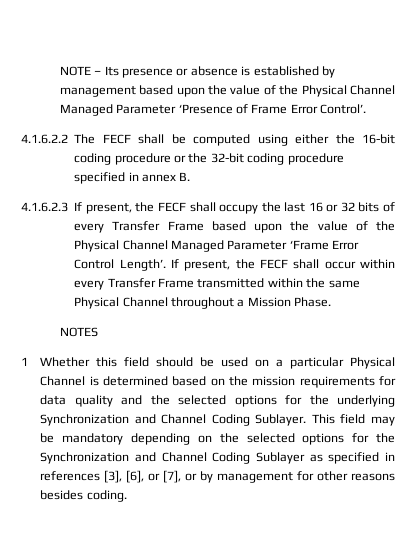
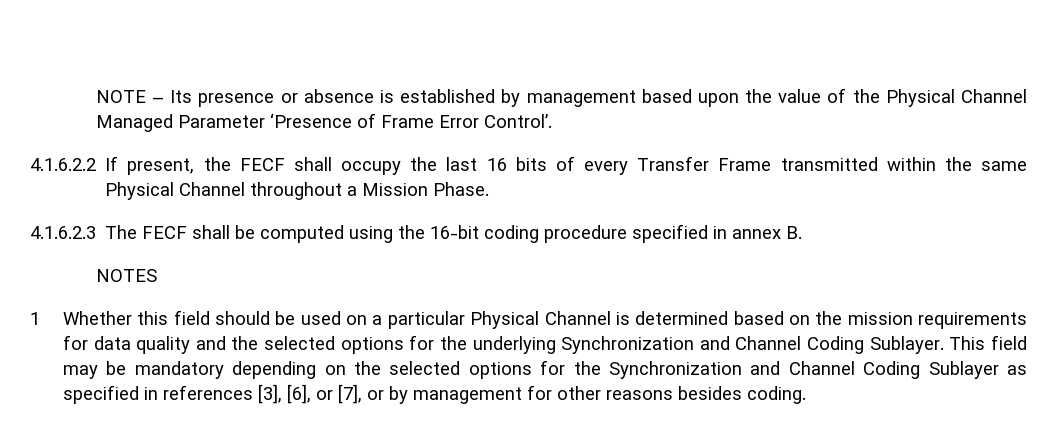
- 4.1.6.2.2 The FECF shall be computed using either the 16-bit coding procedure or the 32-bit coding procedure specified in annex B.
- 4.1.6.2.3 If present, the FECF shall occupy the last 16 or 32 bits of every Transfer Frame based upon the value of the Physical Channel Managed Parameter ‘Frame Error Control Length’. If present, the FECF shall occur within every Transfer Frame transmitted within the same Physical Channel throughout a Mission Phase.
+ 4.1.6.2.2 If present, the FECF shall occupy the last 16 bits of every Transfer Frame transmitted within the same Physical Channel throughout a Mission Phase.
+ 4.1.6.2.3 The FECF shall be computed using the 16-bit coding procedure specified in annex B.

